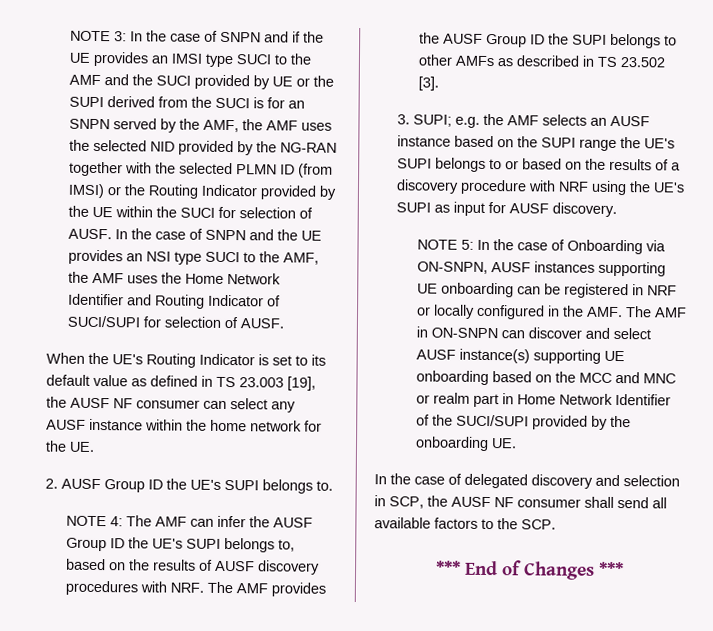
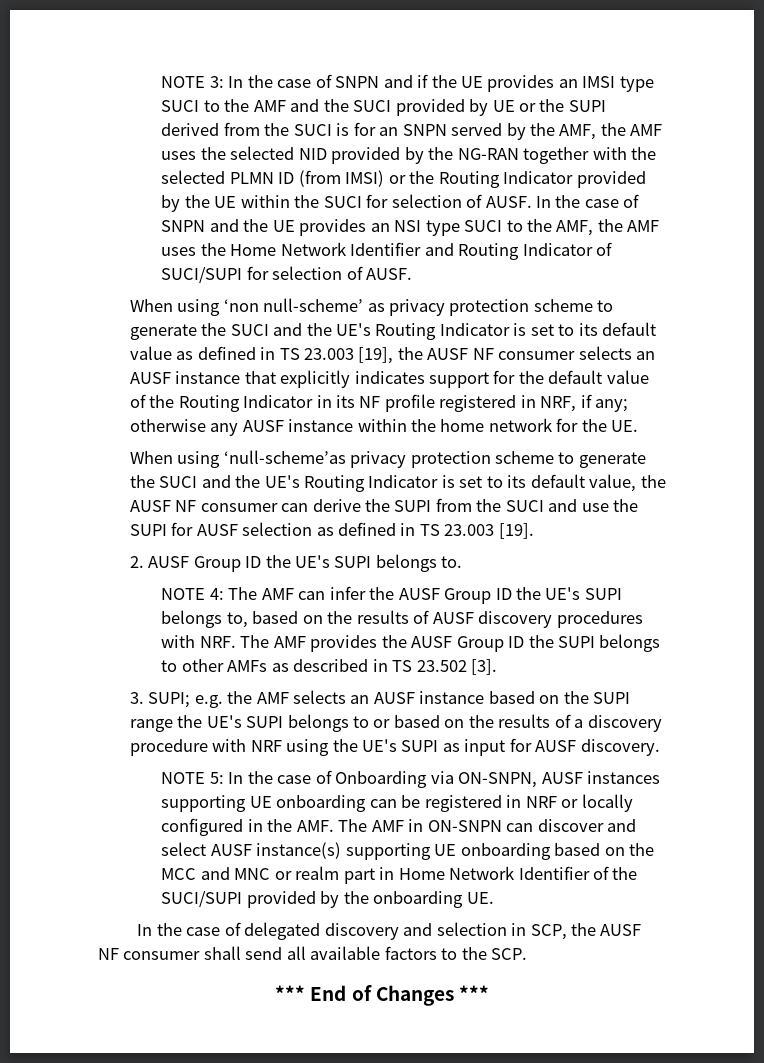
- When the UE's Routing Indicator is set to its default value as defined in TS 23.003 [19], the AUSF NF consumer can select any AUSF instance within the home network for the UE.
+ When using ‘non null-scheme’ as privacy protection scheme to generate the SUCI and the UE's Routing Indicator is set to its default value as defined in TS 23.003 [19], the AUSF NF consumer selects an AUSF instance that explicitly indicates support for the default value of the Routing Indicator in its NF profile registered in NRF, if any; otherwise any AUSF instance within the home network for the UE.
+ When using ‘null-scheme’as privacy protection scheme to generate the SUCI and the UE's Routing Indicator is set to its default value, the AUSF NF consumer can derive the SUPI from the SUCI and use the SUPI for AUSF selection as defined in TS 23.003 [19].

